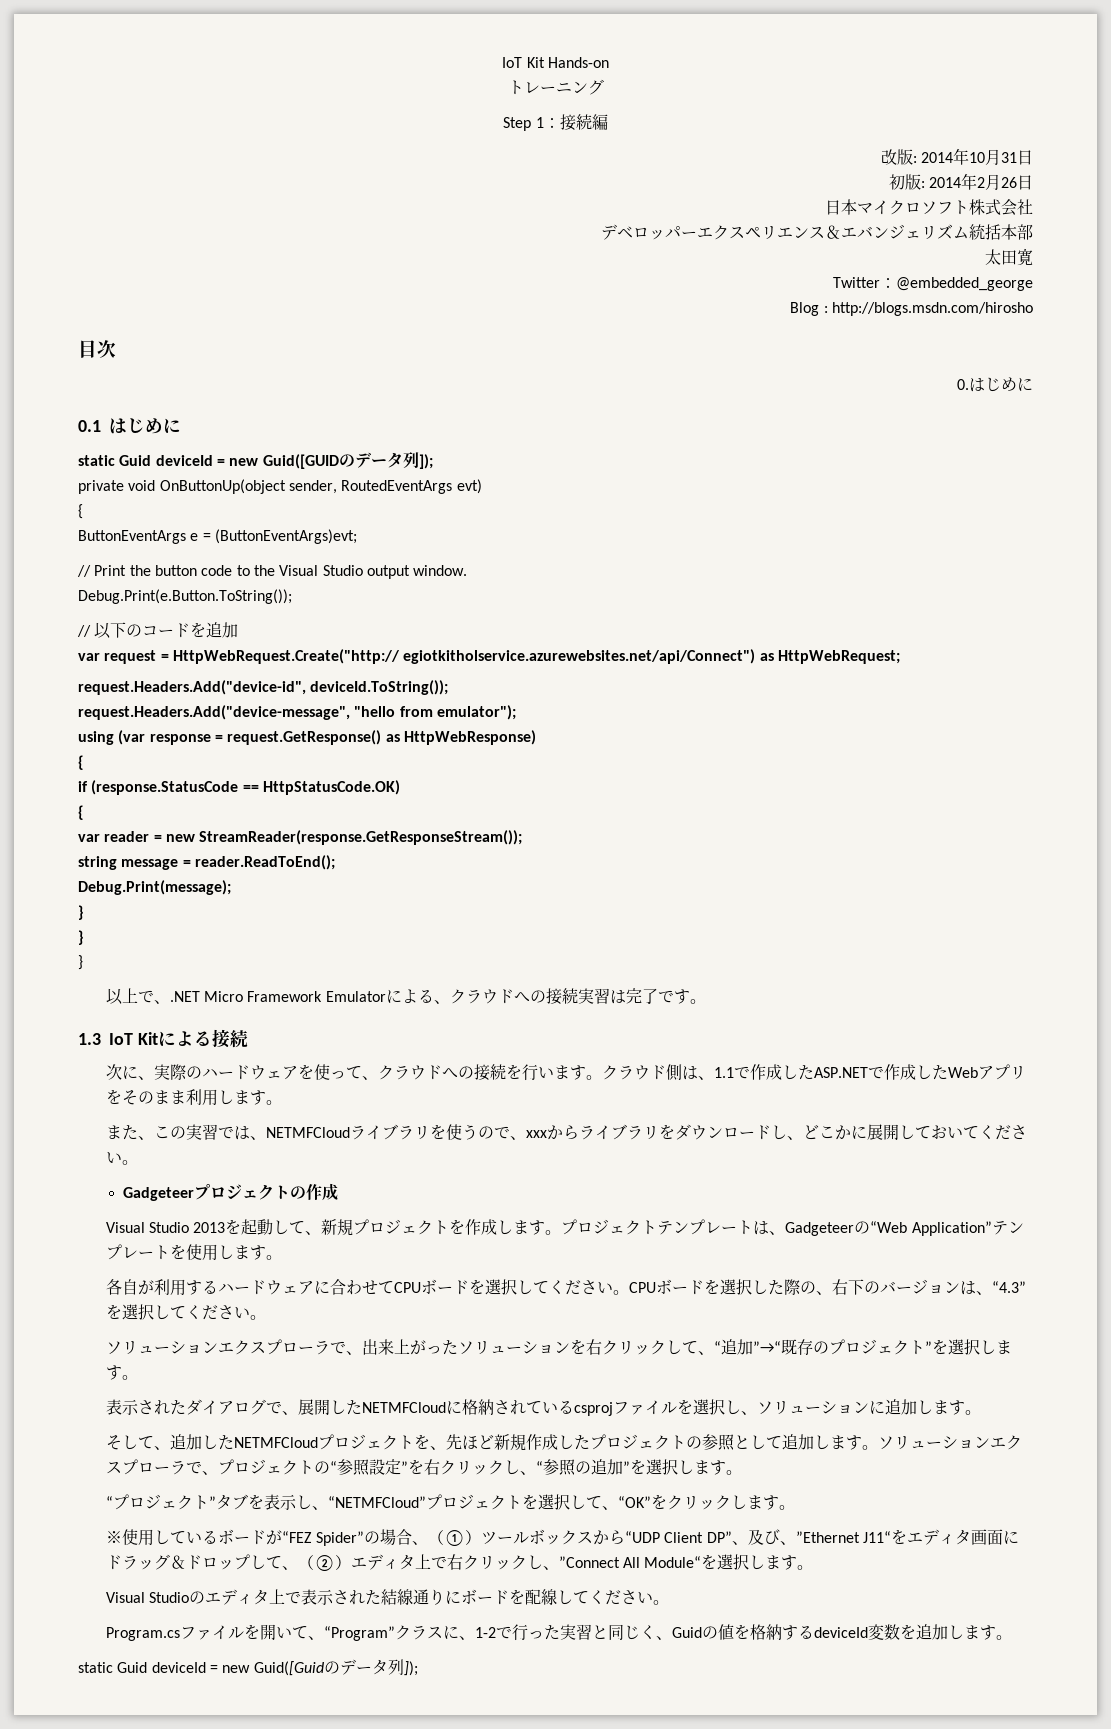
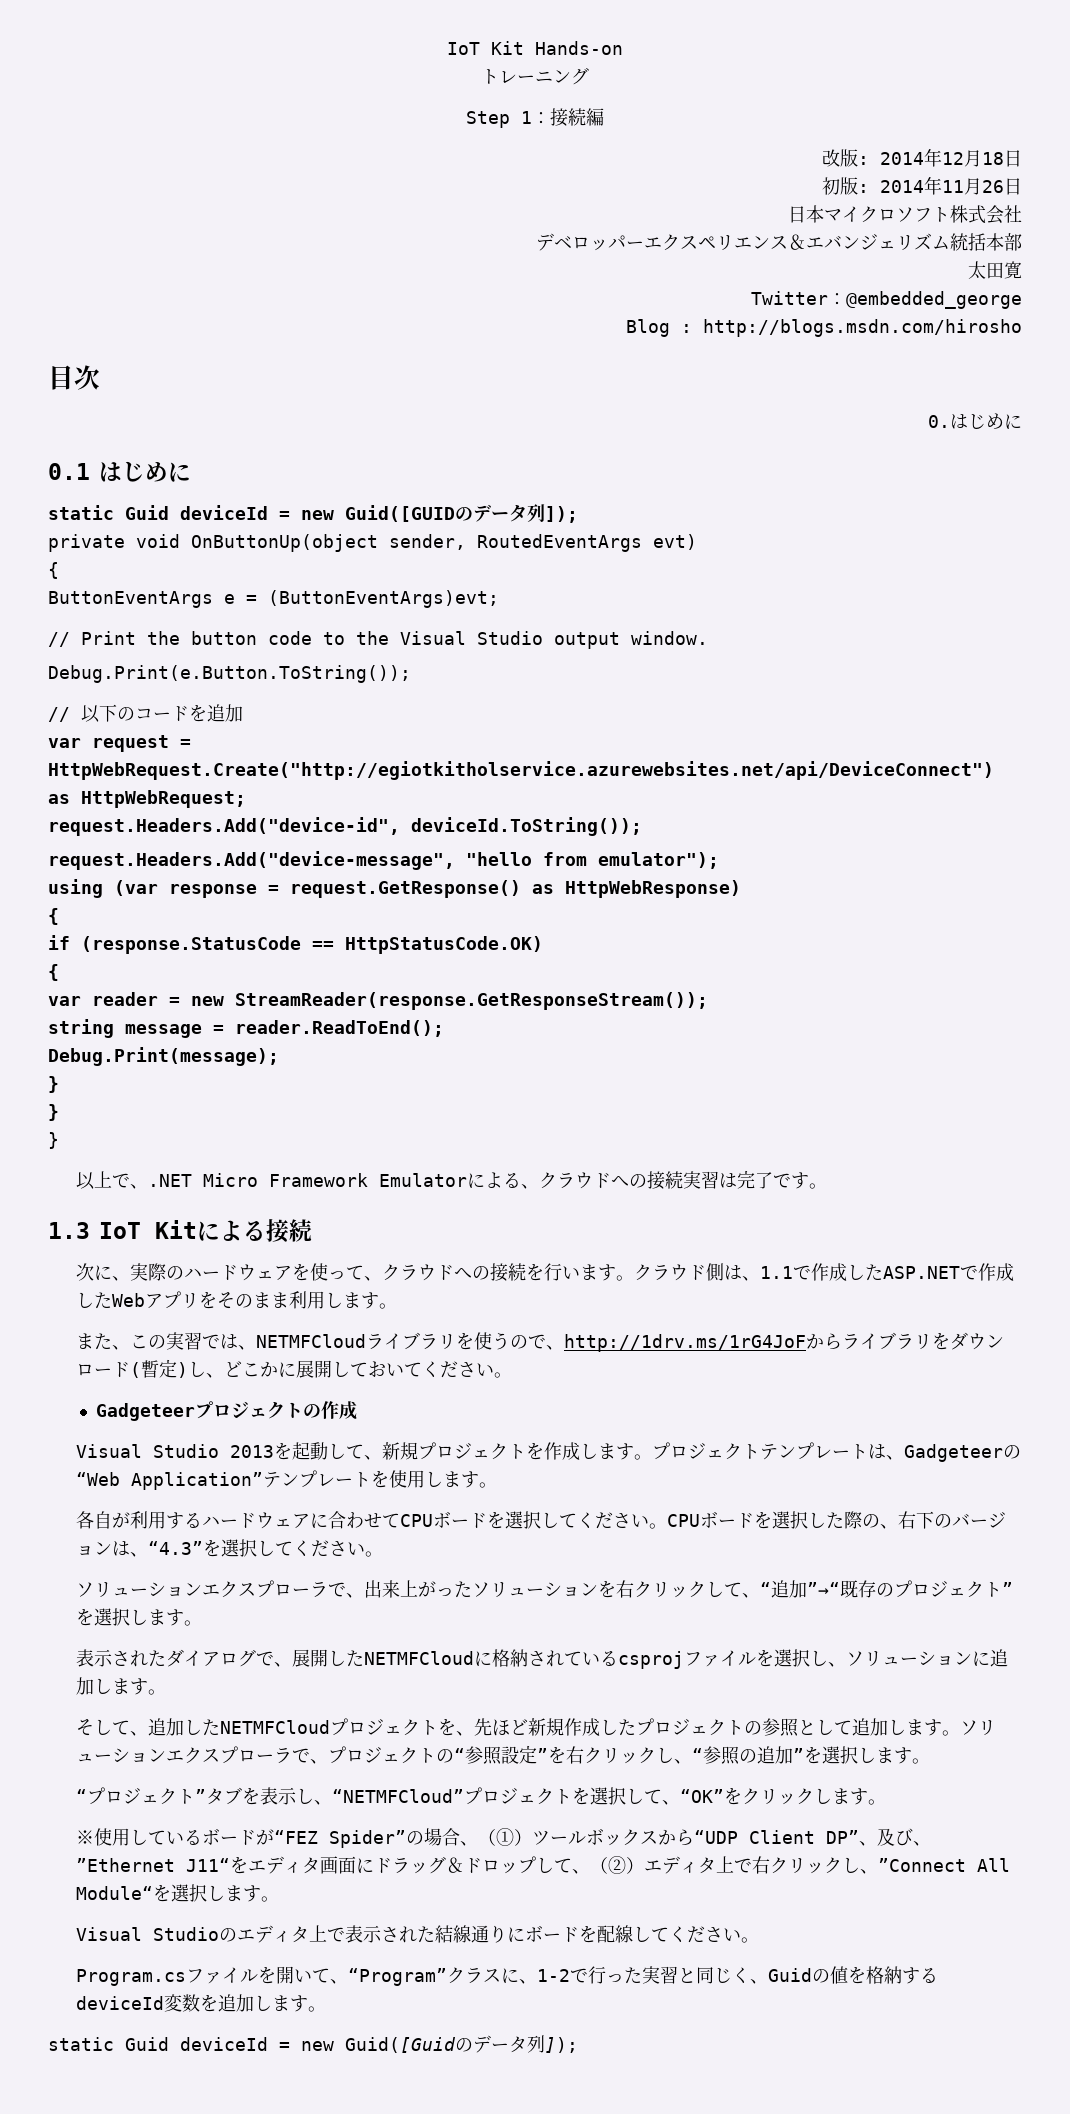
- 改版: 2014年10月31日
+ 改版: 2014年12月18日
- 初版: 2014年2月26日
+ 初版: 2014年11月26日
- var request = HttpWebRequest.Create("http:// egiotkitholservice.azurewebsites.net/api/Connect") as HttpWebRequest;
+ var request = HttpWebRequest.Create("http://egiotkitholservice.azurewebsites.net/api/DeviceConnect") as HttpWebRequest;
- また、この実習では、NETMFCloudライブラリを使うので、xxxからライブラリをダウンロードし、どこかに展開しておいてください。
+ また、この実習では、NETMFCloudライブラリを使うので、http://1drv.ms/1rG4JoFからライブラリをダウンロード(暫定)し、どこかに展開しておいてください。

